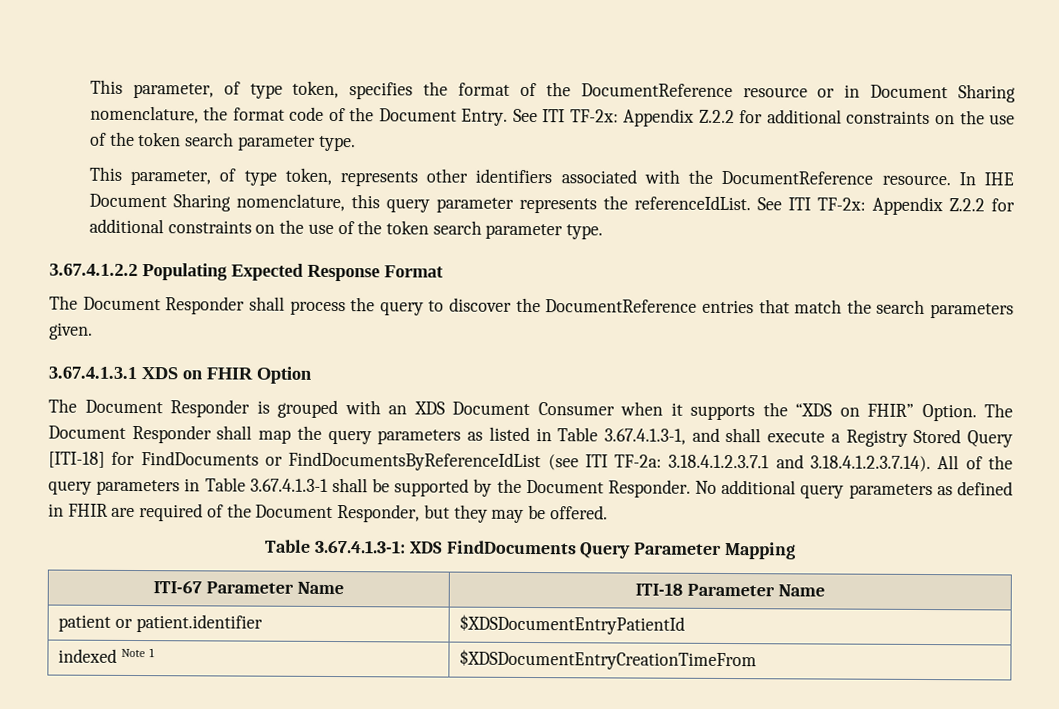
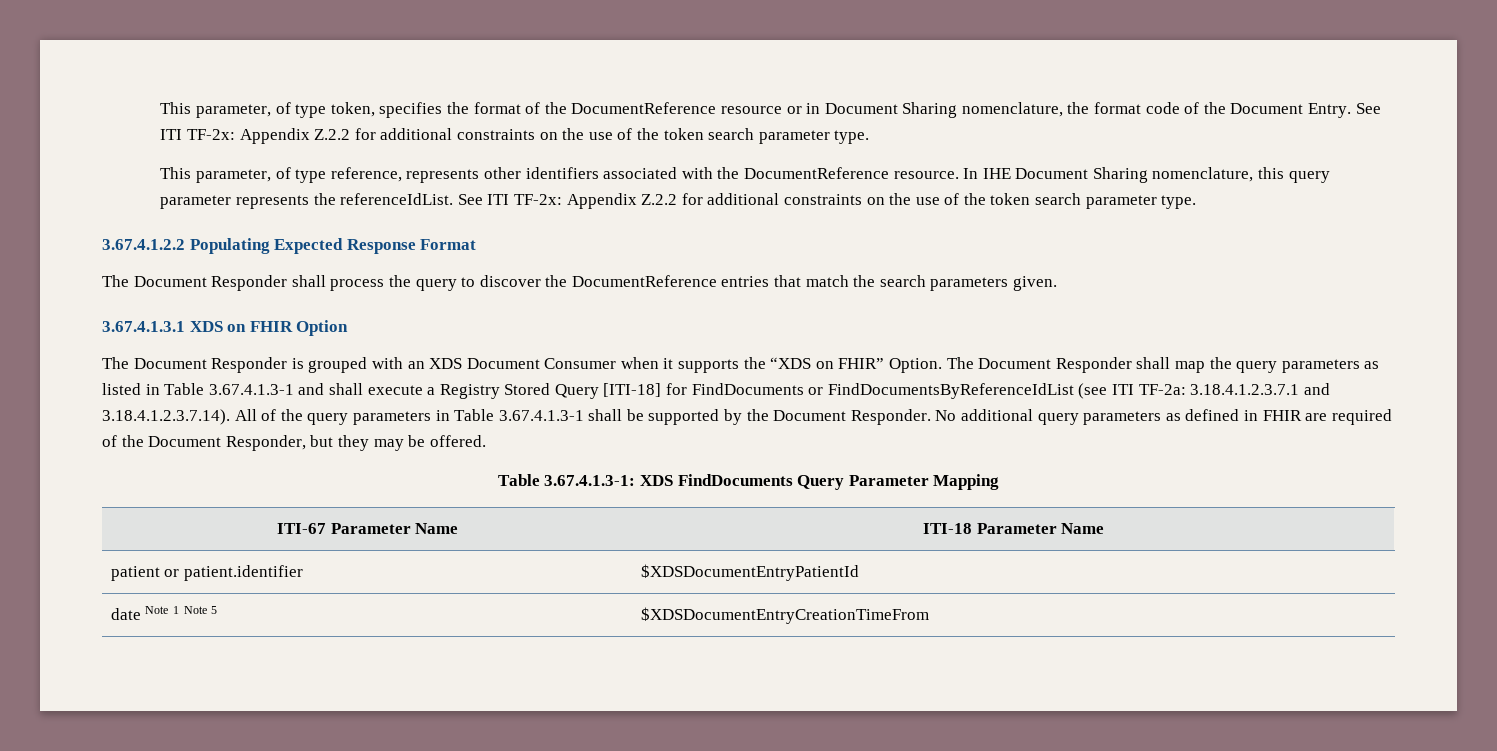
- This parameter, of type token, represents other identifiers associated with the DocumentReference resource.
+ This parameter, of type reference, represents other identifiers associated with the DocumentReference resource.
- The Document Responder shall map the query parameters as listed in Table 3.67.4.1.3-1, and shall execute a Registry Stored Query [ITI-18] for FindDocuments or FindDocumentsByReferenceIdList (see ITI TF-2a: 3.18.4.1.2.3.7.1 and 3.18.4.1.2.3.7.14). All of the query parameters in Table 3.67.4.1.3-1 shall be supported by the Document Responder.
+ The Document Responder shall map the query parameters as listed in Table 3.67.4.1.3-1 and shall execute a Registry Stored Query [ITI-18] for FindDocuments or FindDocumentsByReferenceIdList (see ITI TF-2a: 3.18.4.1.2.3.7.1 and 3.18.4.1.2.3.7.14). All of the query parameters in Table 3.67.4.1.3-1 shall be supported by the Document Responder.
- indexed Note 1 | $XDSDocumentEntryCreationTimeFrom
+ date Note 1 Note 5 | $XDSDocumentEntryCreationTimeFrom

